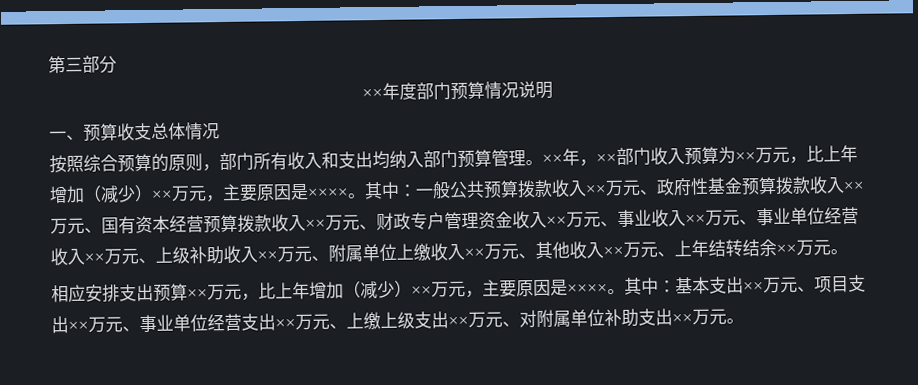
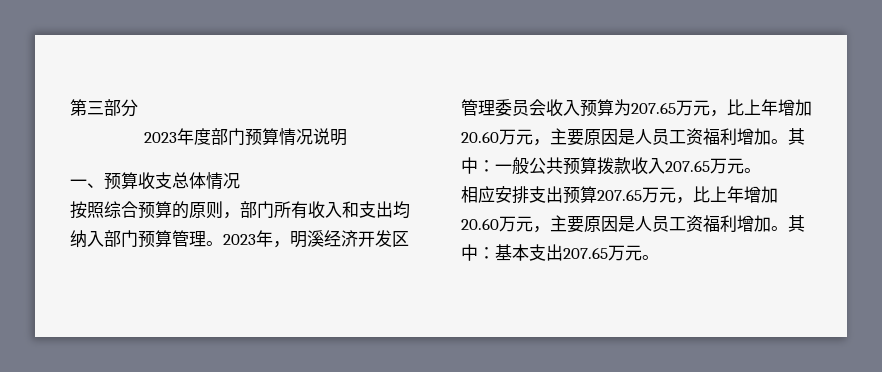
- ××年度部门预算情况说明
+ 2023年度部门预算情况说明
- ××年，××部门收入预算为××万元，比上年增加（减少）××万元，主要原因是××××。
+ 2023年，明溪经济开发区管理委员会收入预算为207.65万元，比上年增加20.60万元，主要原因是人员工资福利增加。
- 其中：一般公共预算拨款收入××万元、政府性基金预算拨款收入××万元、国有资本经营预算拨款收入××万元、财政专户管理资金收入××万元、事业收入××万元、事业单位经营收入××万元、上级补助收入××万元、附属单位上缴收入××万元、其他收入××万元、上年结转结余××万元。
+ 其中：一般公共预算拨款收入207.65万元。
- 相应安排支出预算××万元，比上年增加（减少）××万元，主要原因是××××。其中：基本支出××万元、项目支出××万元、事业单位经营支出××万元、上缴上级支出××万元、对附属单位补助支出××万元。
+ 相应安排支出预算207.65万元，比上年增加20.60万元，主要原因是人员工资福利增加。其中：基本支出207.65万元。

